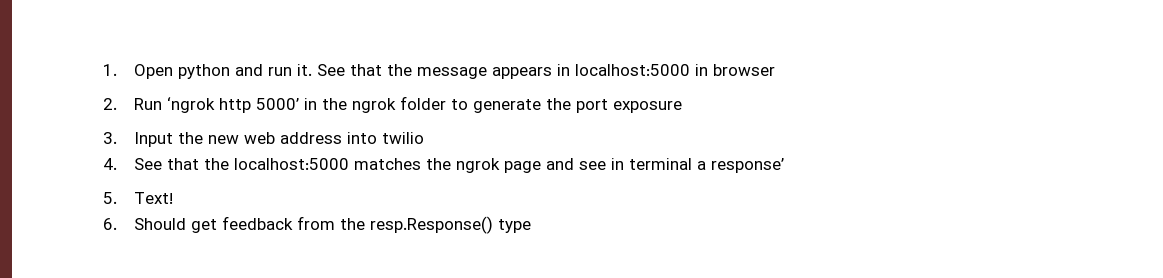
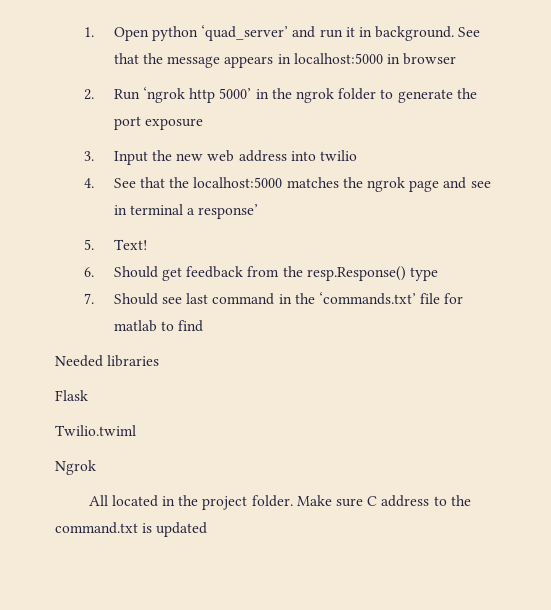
- 1. Open python and run it.
+ 1. Open python ‘quad_server’ and run it in background.
+ 7. Should see last command in the ‘commands.txt’ file for matlab to find
+ Needed libraries
+ Flask
+ Twilio.twiml
+ Ngrok
+ All located in the project folder. Make sure C address to the command.txt is updated

